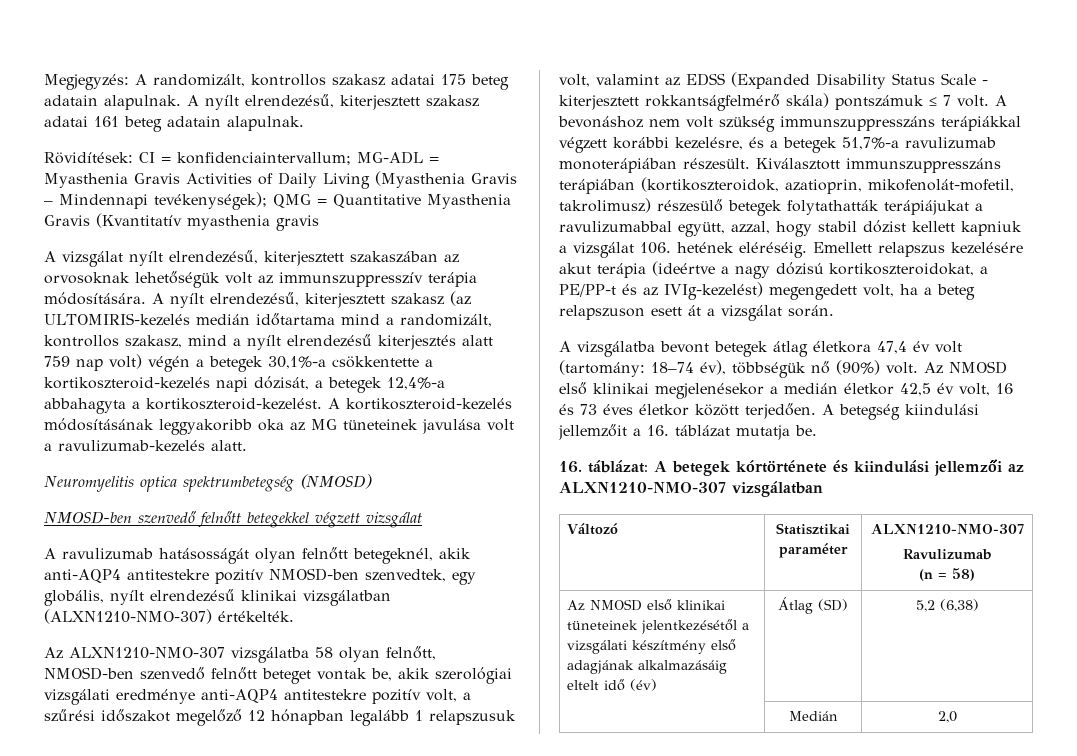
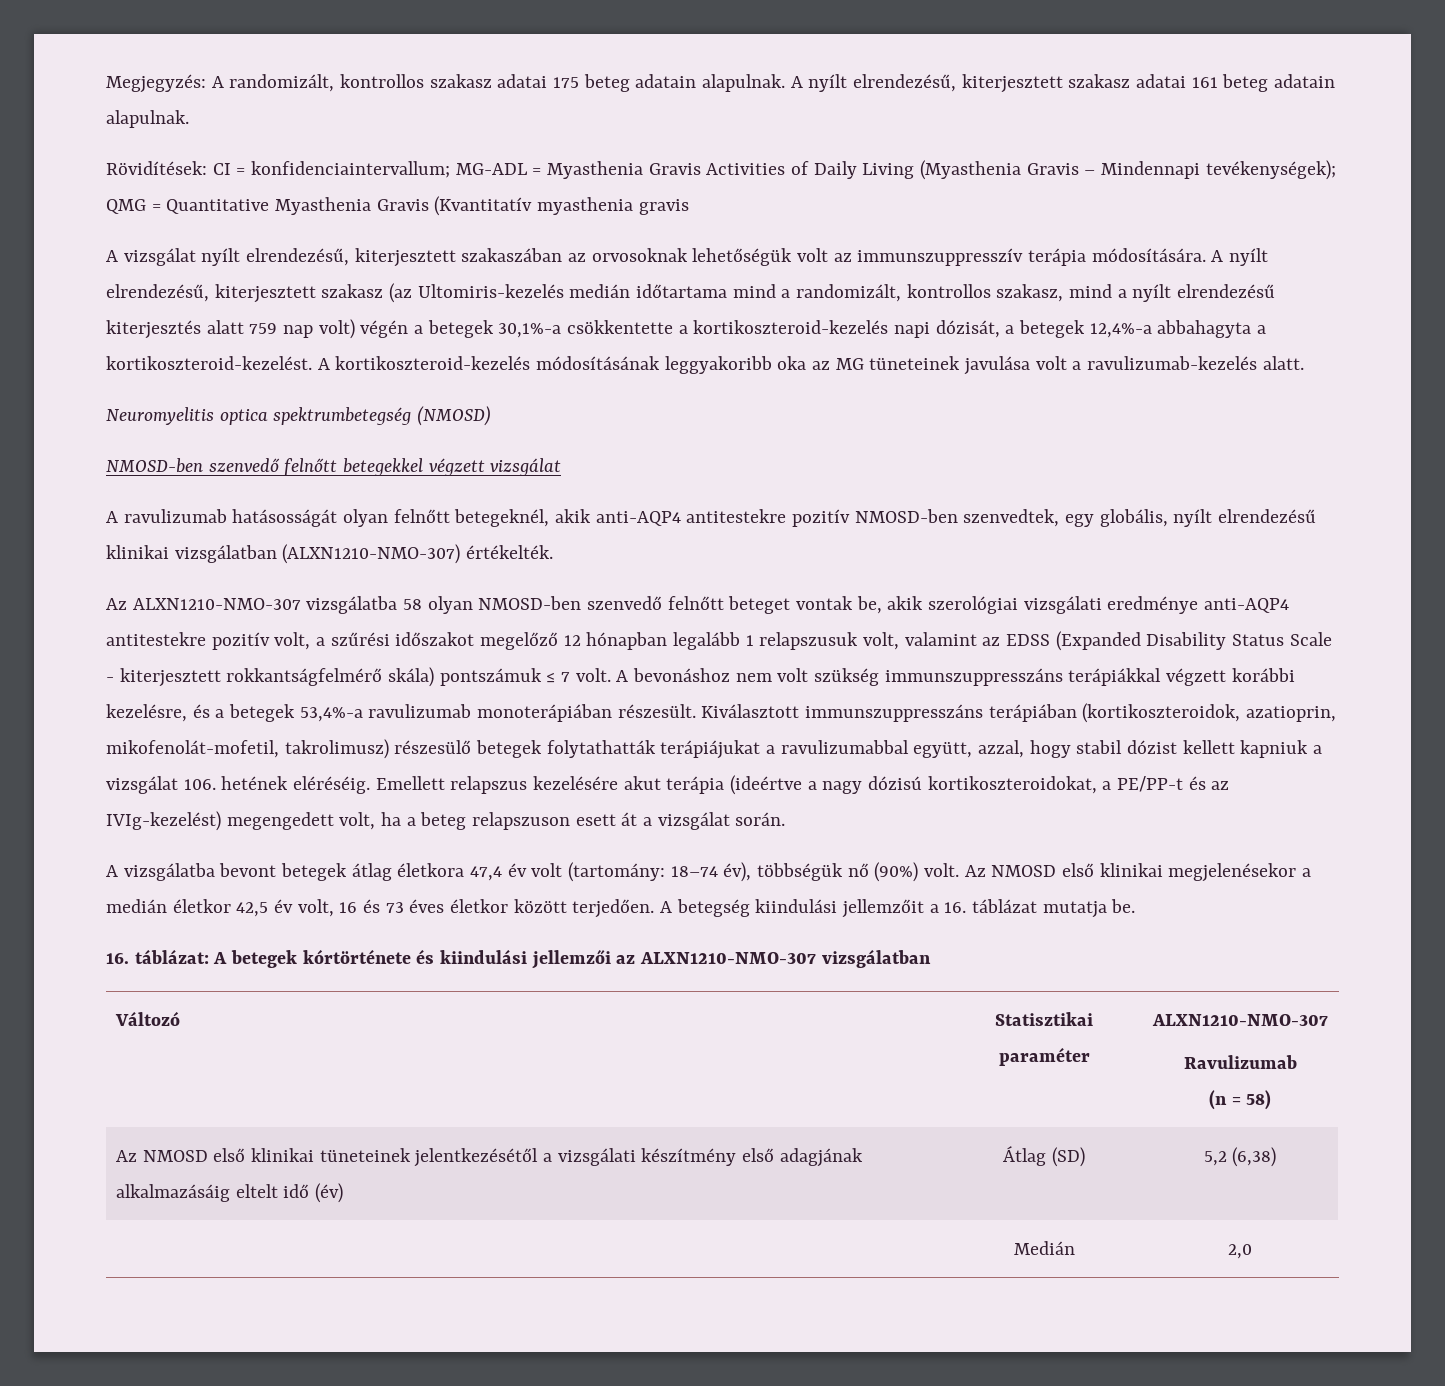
- A nyílt elrendezésű, kiterjesztett szakasz (az ULTOMIRIS-kezelés medián időtartama mind a randomizált, kontrollos szakasz, mind a nyílt elrendezésű kiterjesztés alatt 759 nap volt) végén a betegek 30,1%-a csökkentette a kortikoszteroid-kezelés napi dózisát, a betegek 12,4%-a abbahagyta a kortikoszteroid-kezelést.
+ A nyílt elrendezésű, kiterjesztett szakasz (az Ultomiris-kezelés medián időtartama mind a randomizált, kontrollos szakasz, mind a nyílt elrendezésű kiterjesztés alatt 759 nap volt) végén a betegek 30,1%-a csökkentette a kortikoszteroid-kezelés napi dózisát, a betegek 12,4%-a abbahagyta a kortikoszteroid-kezelést.
- Az ALXN1210-NMO-307 vizsgálatba 58 olyan felnőtt, NMOSD-ben szenvedő felnőtt beteget vontak be, akik szerológiai vizsgálati eredménye anti-AQP4 antitestekre pozitív volt, a szűrési időszakot megelőző 12 hónapban legalább 1 relapszusuk volt, valamint az EDSS (Expanded Disability Status Scale - kiterjesztett rokkantságfelmérő skála) pontszámuk ≤ 7 volt.
+ Az ALXN1210-NMO-307 vizsgálatba 58 olyan NMOSD-ben szenvedő felnőtt beteget vontak be, akik szerológiai vizsgálati eredménye anti-AQP4 antitestekre pozitív volt, a szűrési időszakot megelőző 12 hónapban legalább 1 relapszusuk volt, valamint az EDSS (Expanded Disability Status Scale - kiterjesztett rokkantságfelmérő skála) pontszámuk ≤ 7 volt.
- A bevonáshoz nem volt szükség immunszuppresszáns terápiákkal végzett korábbi kezelésre, és a betegek 51,7%-a ravulizumab monoterápiában részesült.
+ A bevonáshoz nem volt szükség immunszuppresszáns terápiákkal végzett korábbi kezelésre, és a betegek 53,4%-a ravulizumab monoterápiában részesült.

